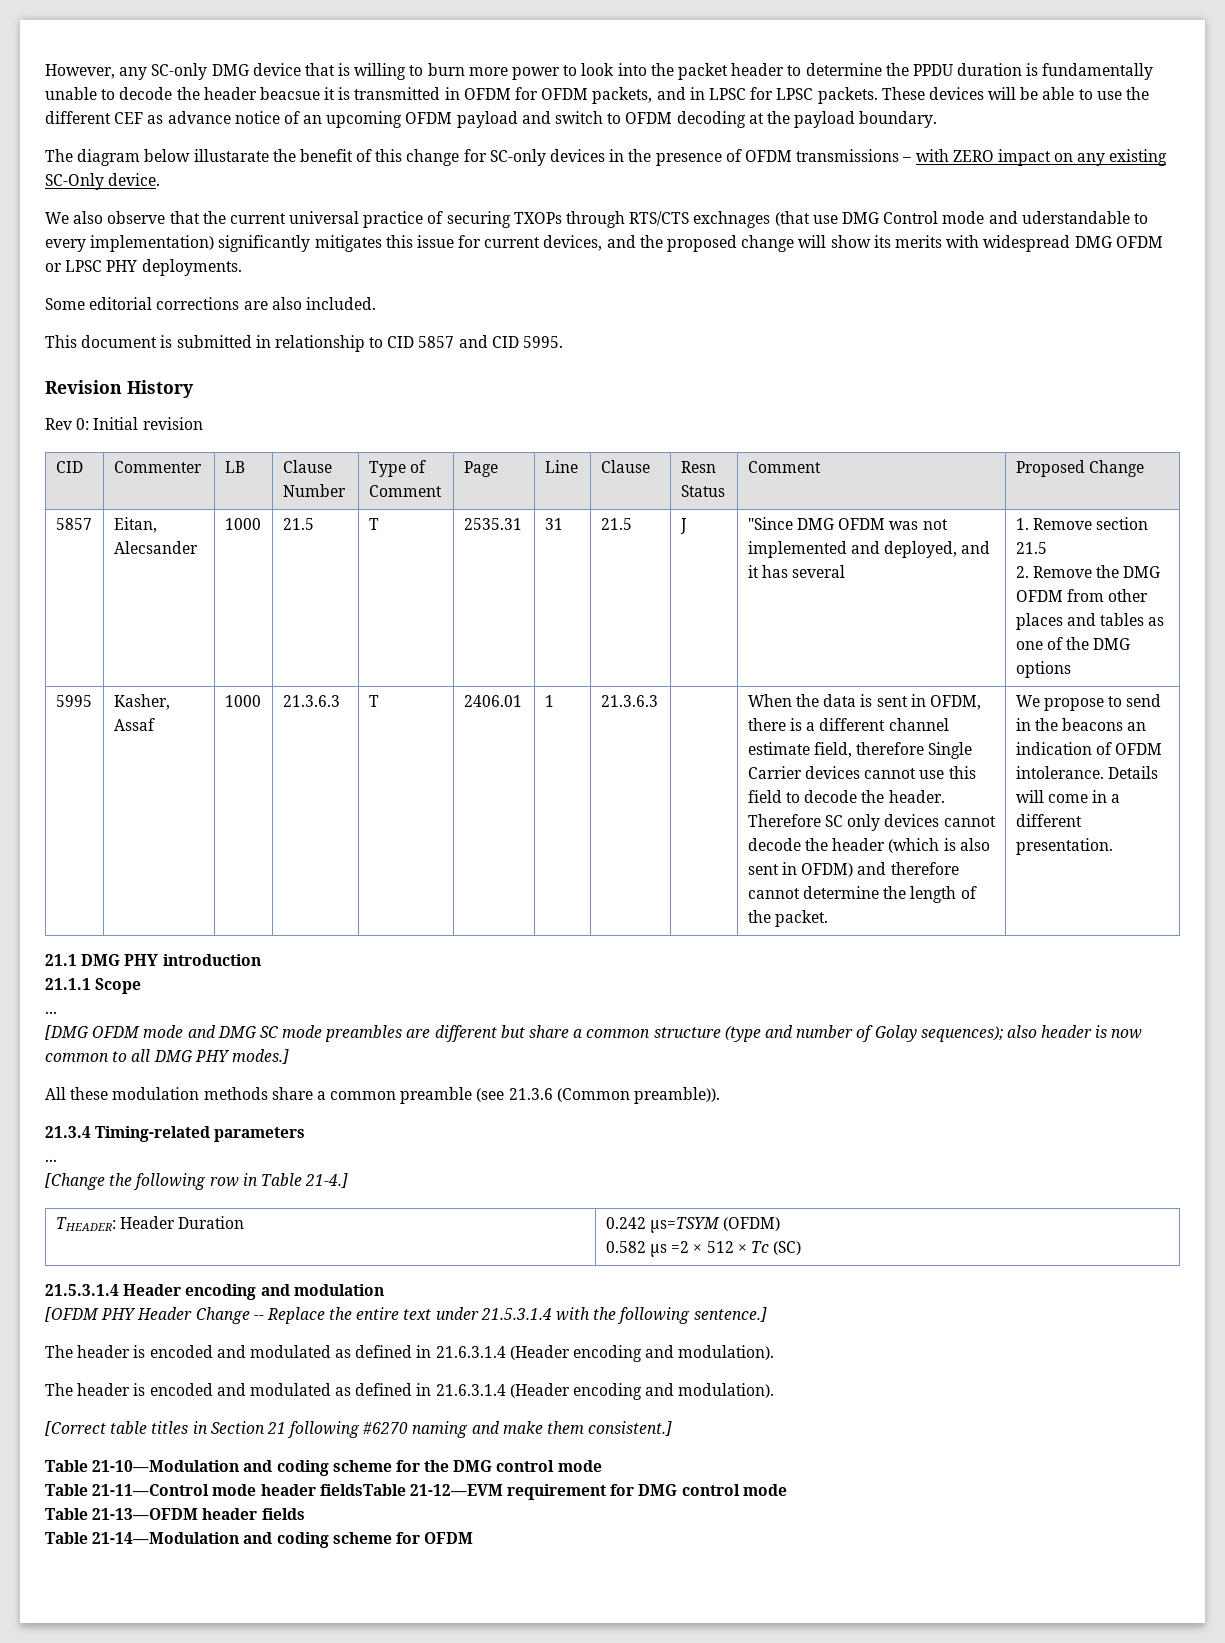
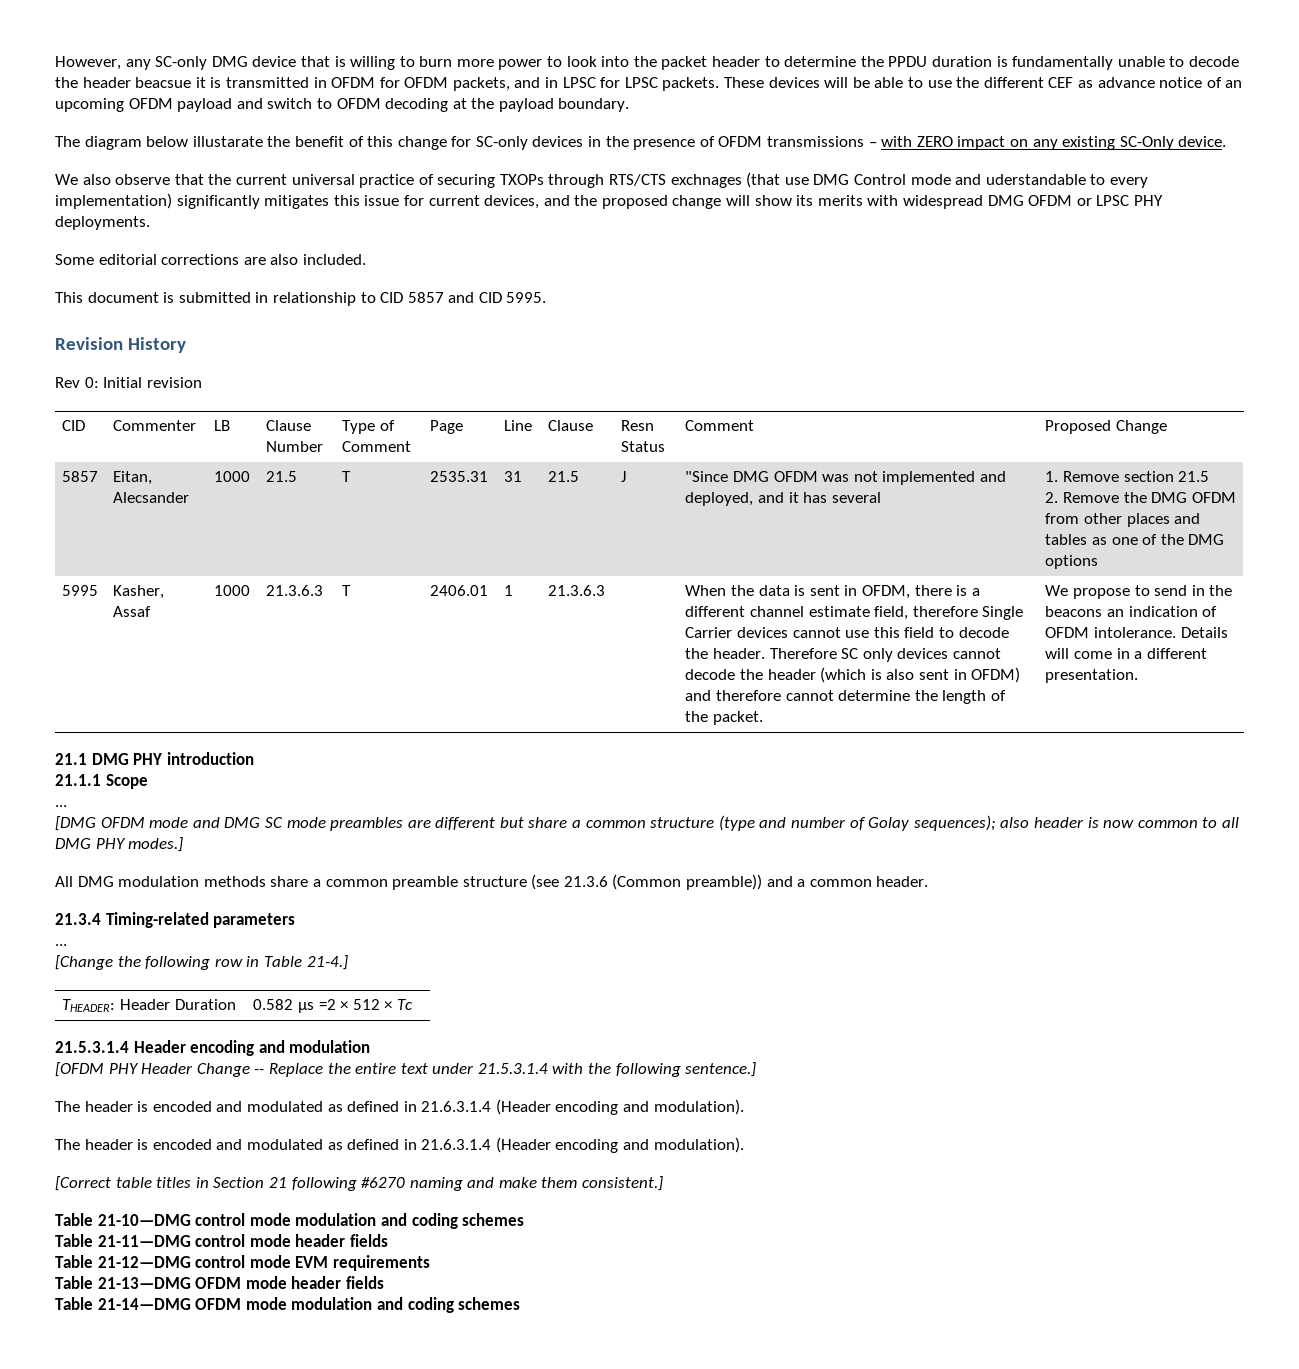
- All these modulation methods share a common preamble (see 21.3.6 (Common preamble)).
+ All DMG modulation methods share a common preamble structure (see 21.3.6 (Common preamble)) and a common header.
- THEADER: Header Duration | 0.242 μs=TSYM (OFDM)
- 0.582 μs =2 × 512 × Tc (SC)
+ THEADER: Header Duration | 0.582 μs =2 × 512 × Tc
- Table 21-10—Modulation and coding scheme for the DMG control mode
- Table 21-11—Control mode header fieldsTable 21-12—EVM requirement for DMG control mode
- Table 21-13—OFDM header fields
- Table 21-14—Modulation and coding scheme for OFDM
+ Table 21-10—DMG control mode modulation and coding schemes
+ Table 21-11—DMG control mode header fields
+ Table 21-12—DMG control mode EVM requirements
+ Table 21-13—DMG OFDM mode header fields
+ Table 21-14—DMG OFDM mode modulation and coding schemes

